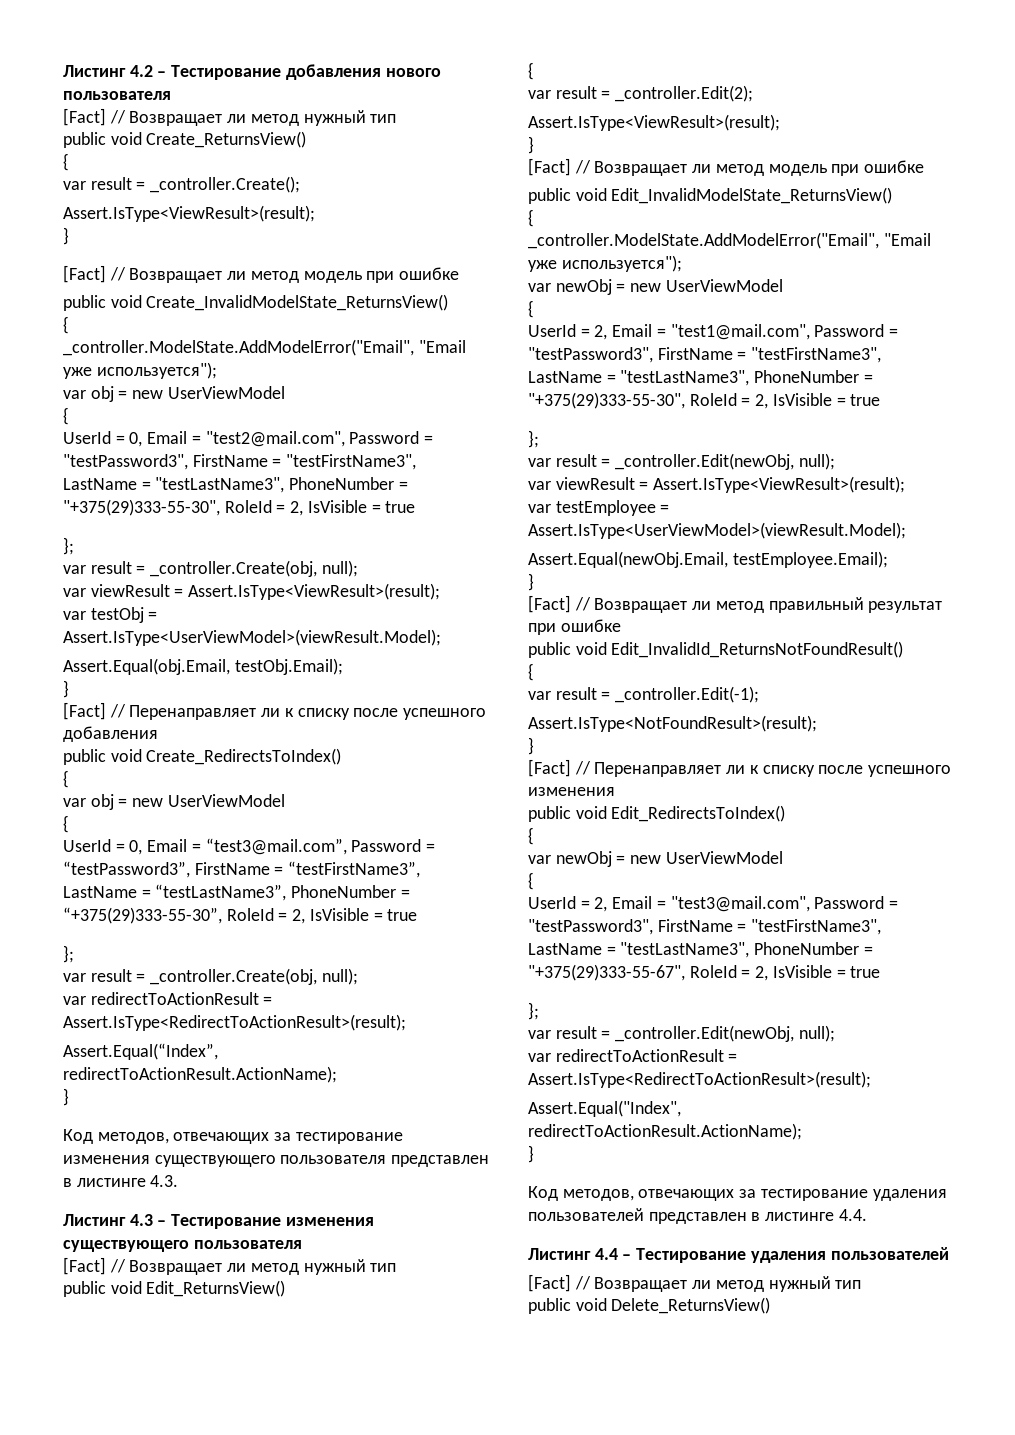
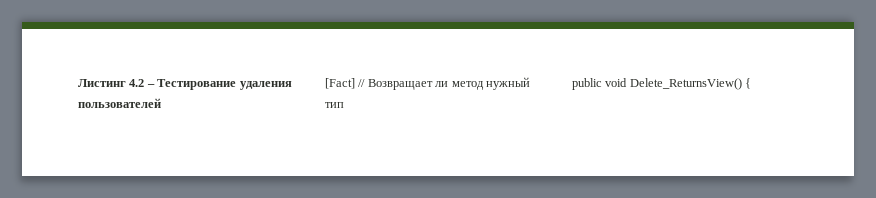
- Листинг 4.2 – Тестирование добавления нового пользователя
- [Fact] // Возвращает ли метод нужный тип
- public void Create_ReturnsView()
- {
- var result = _controller.Create();
- Assert.IsType<ViewResult>(result);
- }
- [Fact] // Возвращает ли метод модель при ошибке
- public void Create_InvalidModelState_ReturnsView()
- {
- _controller.ModelState.AddModelError("Email", "Email уже используется");
- var obj = new UserViewModel
- {
- UserId = 0, Email = "test2@mail.com", Password = "testPassword3", FirstName = "testFirstName3", LastName = "testLastName3", PhoneNumber = "+375(29)333-55-30", RoleId = 2, IsVisible = true
- };
- var result = _controller.Create(obj, null);
- var viewResult = Assert.IsType<ViewResult>(result);
- var testObj = Assert.IsType<UserViewModel>(viewResult.Model);
- Assert.Equal(obj.Email, testObj.Email);
- }
- [Fact] // Перенаправляет ли к списку после успешного добавления
- public void Create_RedirectsToIndex()
- {
- var obj = new UserViewModel
- {
- UserId = 0, Email = “test3@mail.com”, Password = “testPassword3”, FirstName = “testFirstName3”, LastName = “testLastName3”, PhoneNumber = “+375(29)333-55-30”, RoleId = 2, IsVisible = true
- };
- var result = _controller.Create(obj, null);
- var redirectToActionResult = Assert.IsType<RedirectToActionResult>(result);
- Assert.Equal(“Index”, redirectToActionResult.ActionName);
- }
- Код методов, отвечающих за тестирование изменения существующего пользователя представлен в листинге 4.3.
- Листинг 4.3 – Тестирование изменения существующего пользователя
- [Fact] // Возвращает ли метод нужный тип
- public void Edit_ReturnsView()
- {
- var result = _controller.Edit(2);
- Assert.IsType<ViewResult>(result);
- }
- [Fact] // Возвращает ли метод модель при ошибке
- public void Edit_InvalidModelState_ReturnsView()
- {
- _controller.ModelState.AddModelError("Email", "Email уже используется");
- var newObj = new UserViewModel
- {
- UserId = 2, Email = "test1@mail.com", Password = "testPassword3", FirstName = "testFirstName3", LastName = "testLastName3", PhoneNumber = "+375(29)333-55-30", RoleId = 2, IsVisible = true
- };
- var result = _controller.Edit(newObj, null);
- var viewResult = Assert.IsType<ViewResult>(result);
- var testEmployee = Assert.IsType<UserViewModel>(viewResult.Model);
- Assert.Equal(newObj.Email, testEmployee.Email);
- }
- [Fact] // Возвращает ли метод правильный результат при ошибке
- public void Edit_InvalidId_ReturnsNotFoundResult()
- {
- var result = _controller.Edit(-1);
- Assert.IsType<NotFoundResult>(result);
- }
- [Fact] // Перенаправляет ли к списку после успешного изменения
- public void Edit_RedirectsToIndex()
- {
- var newObj = new UserViewModel
- {
- UserId = 2, Email = "test3@mail.com", Password = "testPassword3", FirstName = "testFirstName3", LastName = "testLastName3", PhoneNumber = "+375(29)333-55-67", RoleId = 2, IsVisible = true
- };
- var result = _controller.Edit(newObj, null);
- var redirectToActionResult = Assert.IsType<RedirectToActionResult>(result);
- Assert.Equal("Index", redirectToActionResult.ActionName);
- }
- Код методов, отвечающих за тестирование удаления пользователей представлен в листинге 4.4.
- Листинг 4.4 – Тестирование удаления пользователей
+ Листинг 4.2 – Тестирование удаления пользователей
- public void Delete_ReturnsView()
+ public void Delete_ReturnsView() {

